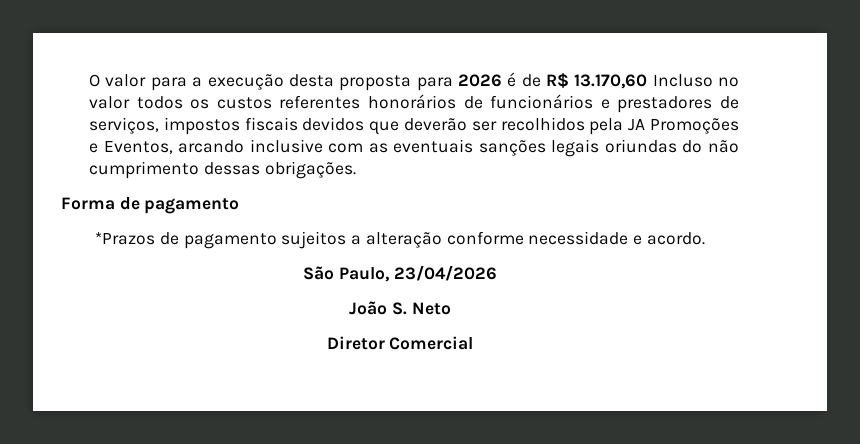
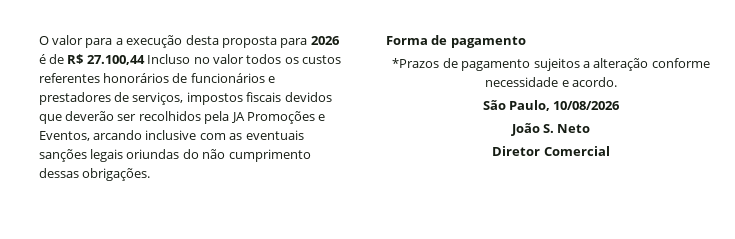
- O valor para a execução desta proposta para 2026 é de R$ 13.170,60 Incluso no valor todos os custos referentes honorários de funcionários e prestadores de serviços, impostos fiscais devidos que deverão ser recolhidos pela JA Promoções e Eventos, arcando inclusive com as eventuais sanções legais oriundas do não cumprimento dessas obrigações.
+ O valor para a execução desta proposta para 2026 é de R$ 27.100,44 Incluso no valor todos os custos referentes honorários de funcionários e prestadores de serviços, impostos fiscais devidos que deverão ser recolhidos pela JA Promoções e Eventos, arcando inclusive com as eventuais sanções legais oriundas do não cumprimento dessas obrigações.
- São Paulo, 23/04/2026
+ São Paulo, 10/08/2026

